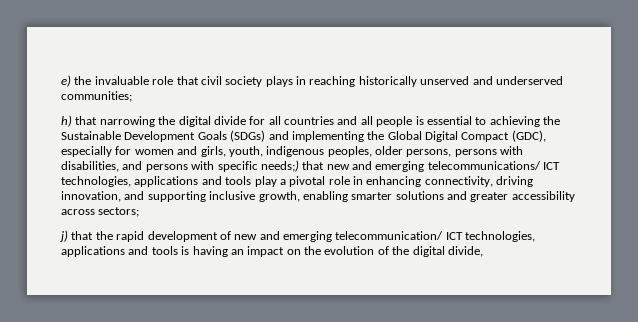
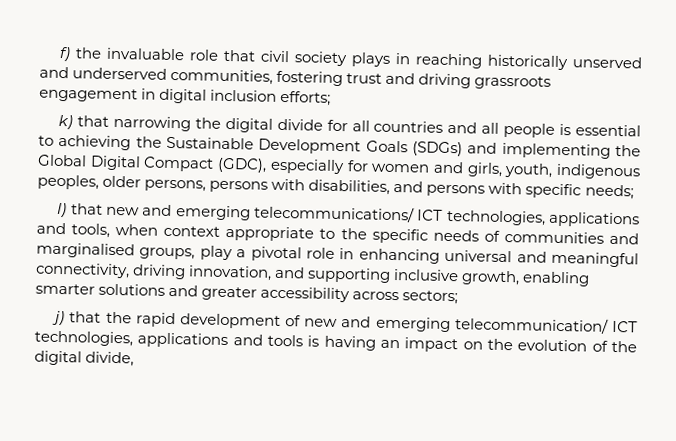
- e) the invaluable role that civil society plays in reaching historically unserved and underserved communities;
- h) that narrowing the digital divide for all countries and all people is essential to achieving the Sustainable Development Goals (SDGs) and implementing the Global Digital Compact (GDC), especially for women and girls, youth, indigenous peoples, older persons, persons with disabilities, and persons with specific needs;) that new and emerging telecommunications/ ICT technologies, applications and tools play a pivotal role in enhancing connectivity, driving innovation, and supporting inclusive growth, enabling smarter solutions and greater accessibility across sectors;
+ f) the invaluable role that civil society plays in reaching historically unserved and underserved communities, fostering trust and driving grassroots engagement in digital inclusion efforts;
+ k) that narrowing the digital divide for all countries and all people is essential to achieving the Sustainable Development Goals (SDGs) and implementing the Global Digital Compact (GDC), especially for women and girls, youth, indigenous peoples, older persons, persons with disabilities, and persons with specific needs;
+ l) that new and emerging telecommunications/ ICT technologies, applications and tools, when context appropriate to the specific needs of communities and marginalised groups, play a pivotal role in enhancing universal and meaningful connectivity, driving innovation, and supporting inclusive growth, enabling smarter solutions and greater accessibility across sectors;

